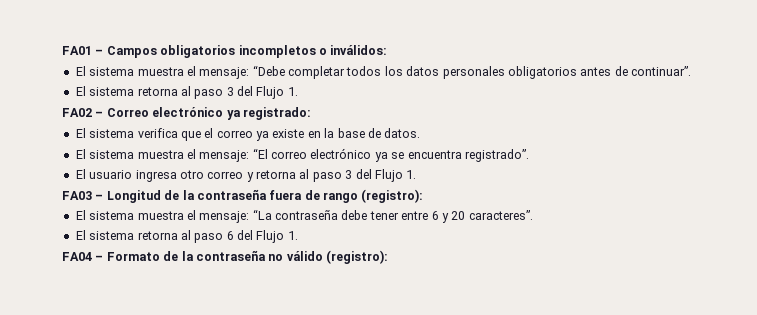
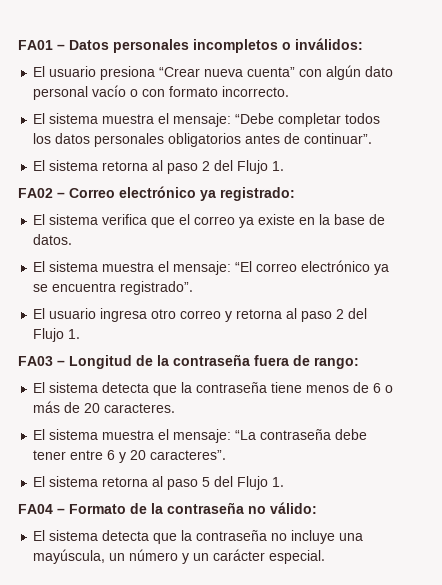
- FA01 – Campos obligatorios incompletos o inválidos:
+ FA01 – Datos personales incompletos o inválidos:
+ El usuario presiona “Crear nueva cuenta” con algún dato personal vacío o con formato incorrecto.
- El sistema retorna al paso 3 del Flujo 1.
+ El sistema retorna al paso 2 del Flujo 1.
- El usuario ingresa otro correo y retorna al paso 3 del Flujo 1.
+ El usuario ingresa otro correo y retorna al paso 2 del Flujo 1.
- FA03 – Longitud de la contraseña fuera de rango (registro):
+ FA03 – Longitud de la contraseña fuera de rango:
+ El sistema detecta que la contraseña tiene menos de 6 o más de 20 caracteres.
- El sistema retorna al paso 6 del Flujo 1.
+ El sistema retorna al paso 5 del Flujo 1.
- FA04 – Formato de la contraseña no válido (registro):
+ FA04 – Formato de la contraseña no válido:
+ El sistema detecta que la contraseña no incluye una mayúscula, un número y un carácter especial.

